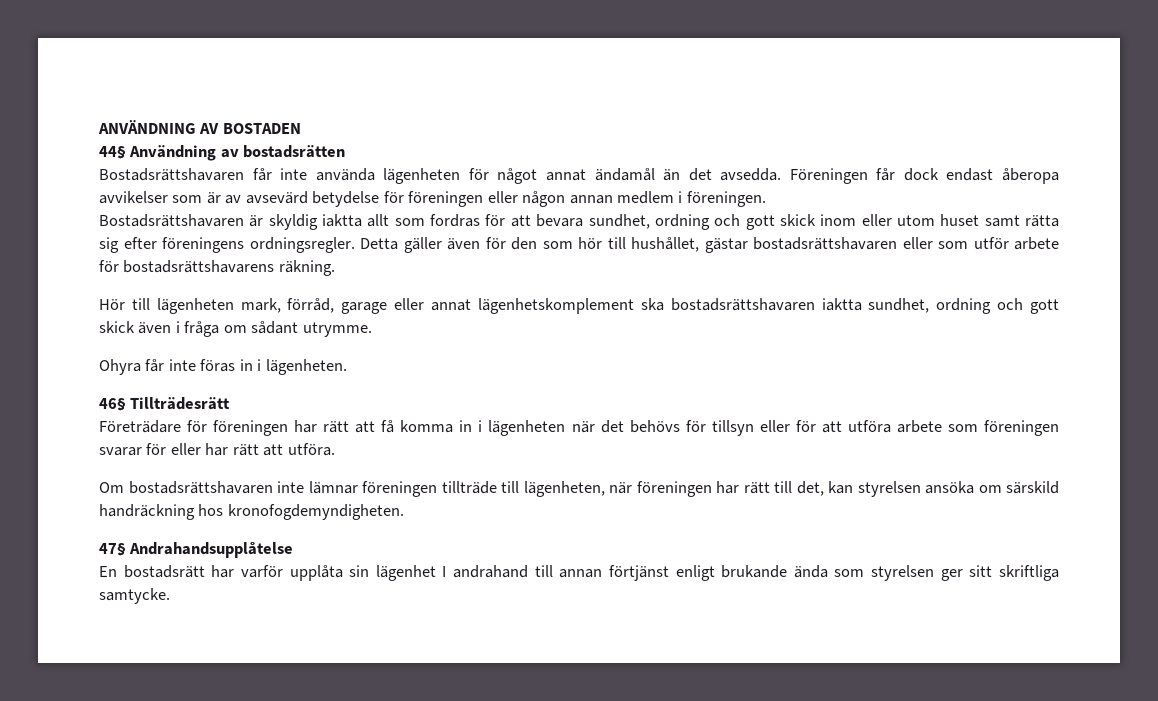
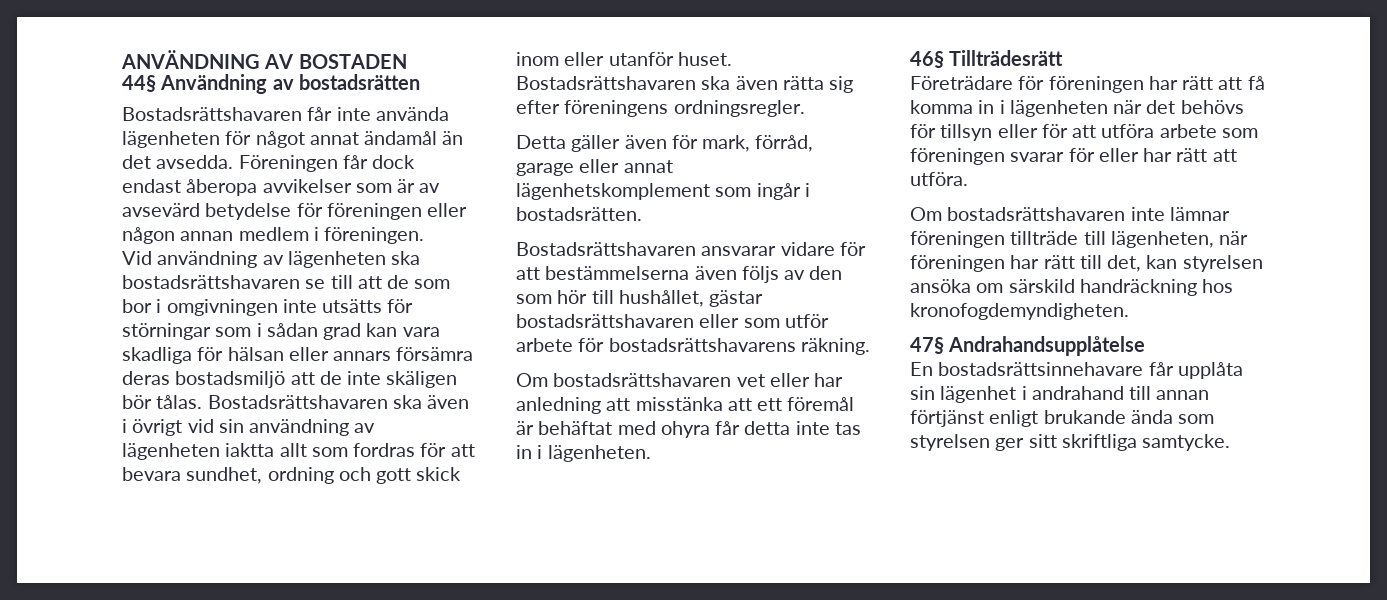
- Bostadsrättshavaren är skyldig iaktta allt som fordras för att bevara sundhet, ordning och gott skick inom eller utom huset samt rätta sig efter föreningens ordningsregler. Detta gäller även för den som hör till hushållet, gästar bostadsrättshavaren eller som utför arbete för bostadsrättshavarens räkning.
+ Vid användning av lägenheten ska bostadsrättshavaren se till att de som bor i omgivningen inte utsätts för störningar som i sådan grad kan vara skadliga för hälsan eller annars försämra deras bostadsmiljö att de inte skäligen bör tålas. Bostadsrättshavaren ska även i övrigt vid sin användning av lägenheten iaktta allt som fordras för att bevara sundhet, ordning och gott skick inom eller utanför huset. Bostadsrättshavaren ska även rätta sig efter föreningens ordningsregler.
+ Detta gäller även för mark, förråd, garage eller annat lägenhetskomplement som ingår i bostadsrätten.
+ Bostadsrättshavaren ansvarar vidare för att bestämmelserna även följs av den som hör till hushållet, gästar bostadsrättshavaren eller som utför arbete för bostadsrättshavarens räkning.
- Hör till lägenheten mark, förråd, garage eller annat lägenhetskomplement ska bostadsrättshavaren iaktta sundhet, ordning och gott skick även i fråga om sådant utrymme.
- Ohyra får inte föras in i lägenheten.
+ Om bostadsrättshavaren vet eller har anledning att misstänka att ett föremål är behäftat med ohyra får detta inte tas in i lägenheten.
- En bostadsrätt har varför upplåta sin lägenhet I andrahand till annan förtjänst enligt brukande ända som styrelsen ger sitt skriftliga samtycke.
+ En bostadsrättsinnehavare får upplåta sin lägenhet i andrahand till annan förtjänst enligt brukande ända som styrelsen ger sitt skriftliga samtycke.

